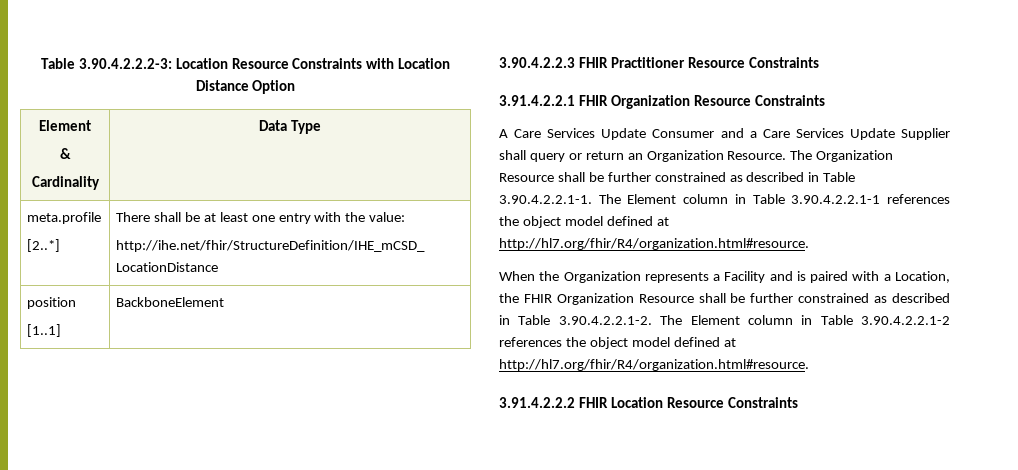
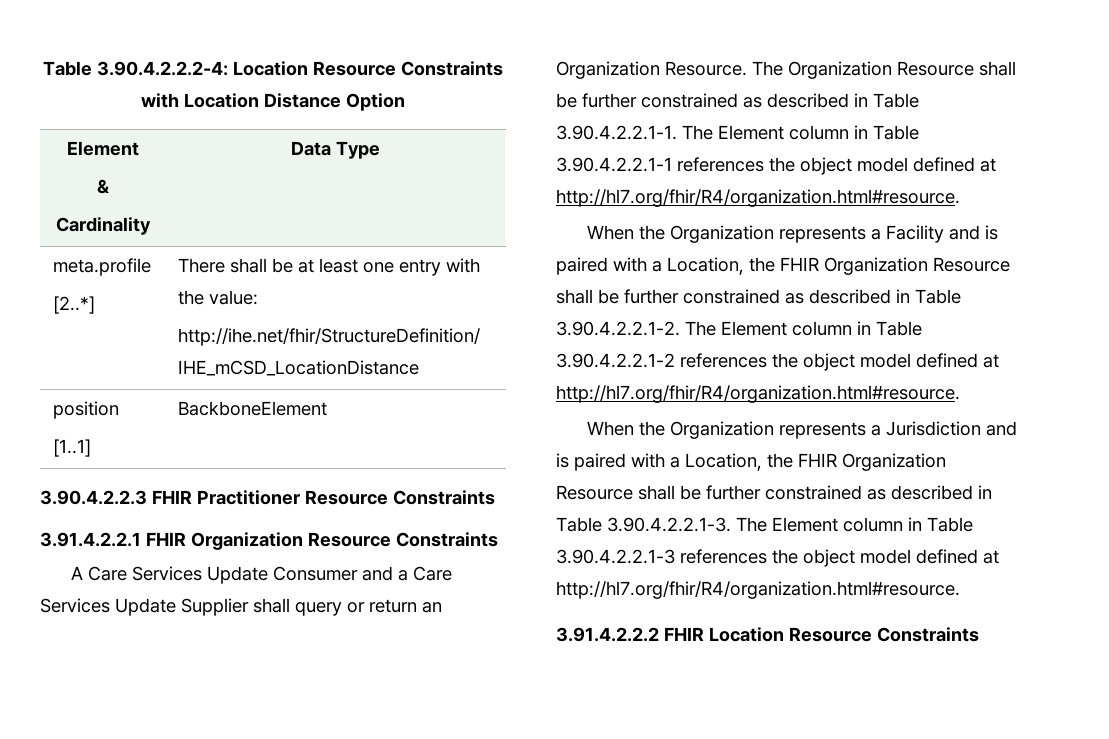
- Table 3.90.4.2.2.2-3: Location Resource Constraints with Location Distance Option
+ Table 3.90.4.2.2.2-4: Location Resource Constraints with Location Distance Option
+ When the Organization represents a Jurisdiction and is paired with a Location, the FHIR Organization Resource shall be further constrained as described in Table 3.90.4.2.2.1-3. The Element column in Table 3.90.4.2.2.1-3 references the object model defined at http://hl7.org/fhir/R4/organization.html#resource.

